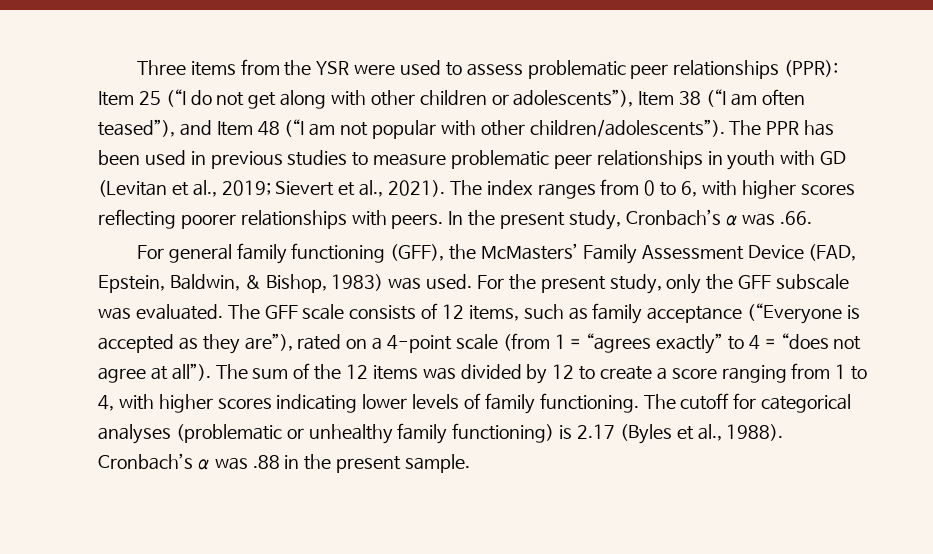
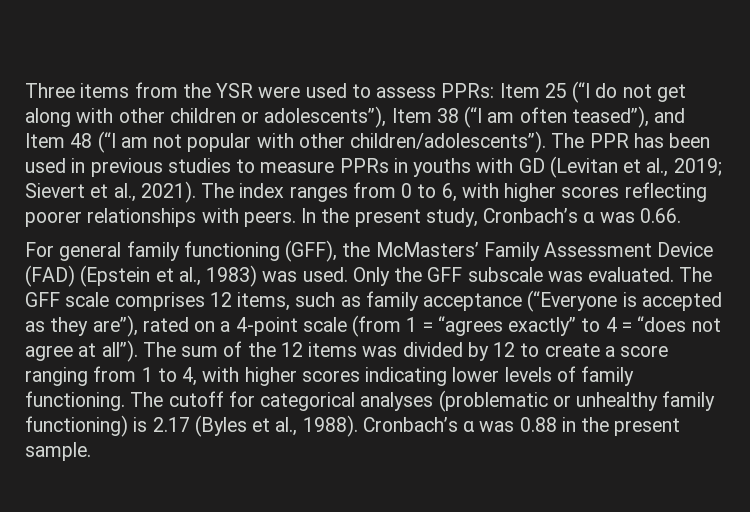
- Three items from the YSR were used to assess problematic peer relationships (PPR): Item 25 (“I do not get along with other children or adolescents”), Item 38 (“I am often teased”), and Item 48 (“I am not popular with other children/adolescents”).
+ Three items from the YSR were used to assess PPRs: Item 25 (“I do not get along with other children or adolescents”), Item 38 (“I am often teased”), and Item 48 (“I am not popular with other children/adolescents”).
- The PPR has been used in previous studies to measure problematic peer relationships in youth with GD (Levitan et al., 2019; Sievert et al., 2021).
+ The PPR has been used in previous studies to measure PPRs in youths with GD (Levitan et al., 2019; Sievert et al., 2021).
- In the present study, Cronbach’s α was .66.
+ In the present study, Cronbach’s α was 0.66.
- For general family functioning (GFF), the McMasters’ Family Assessment Device (FAD, Epstein, Baldwin, & Bishop, 1983) was used. For the present study, only the GFF subscale was evaluated.
+ For general family functioning (GFF), the McMasters’ Family Assessment Device (FAD) (Epstein et al., 1983) was used. Only the GFF subscale was evaluated.
- The GFF scale consists of 12 items, such as family acceptance (“Everyone is accepted as they are”), rated on a 4-point scale (from 1 = “agrees exactly” to 4 = “does not agree at all”).
+ The GFF scale comprises 12 items, such as family acceptance (“Everyone is accepted as they are”), rated on a 4-point scale (from 1 = “agrees exactly” to 4 = “does not agree at all”).
- Cronbach’s α was .88 in the present sample.
+ Cronbach’s α was 0.88 in the present sample.

